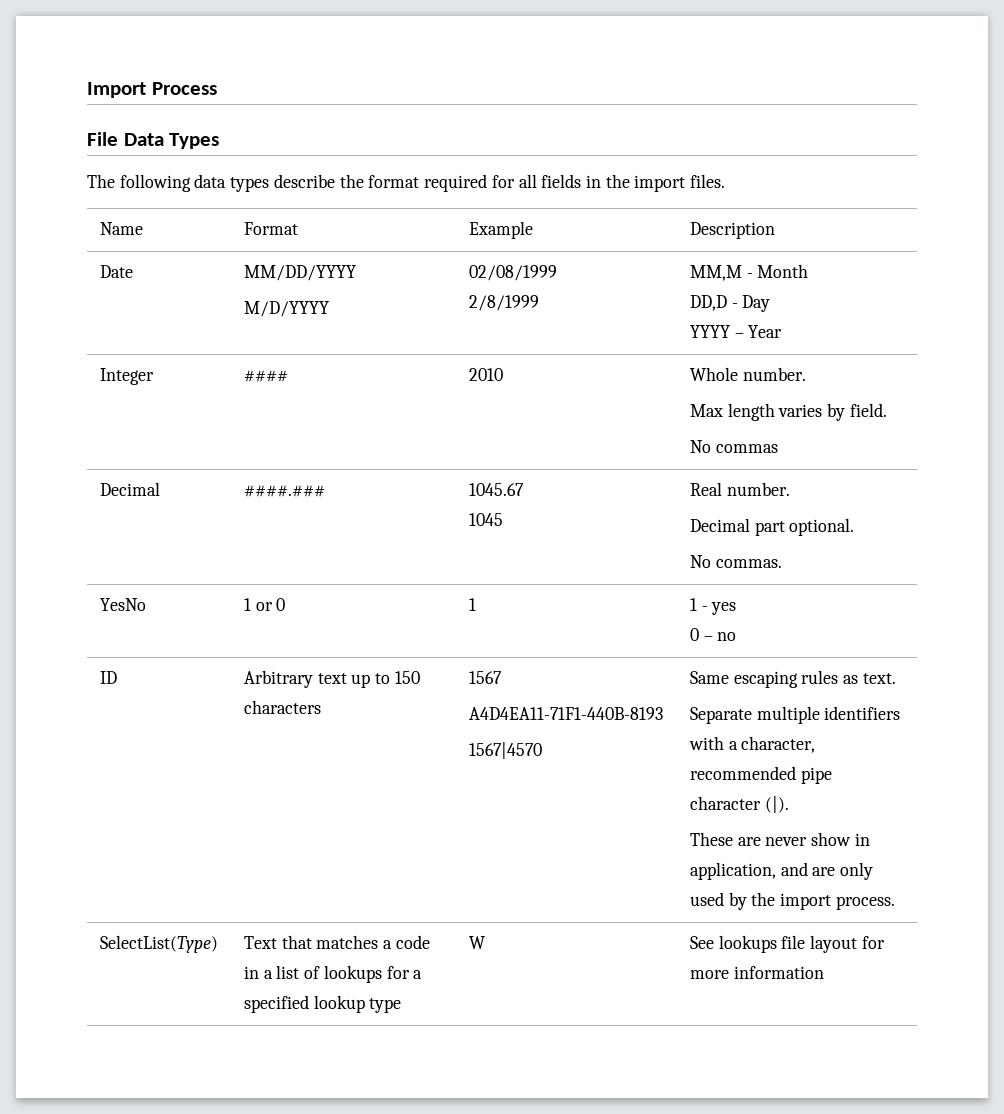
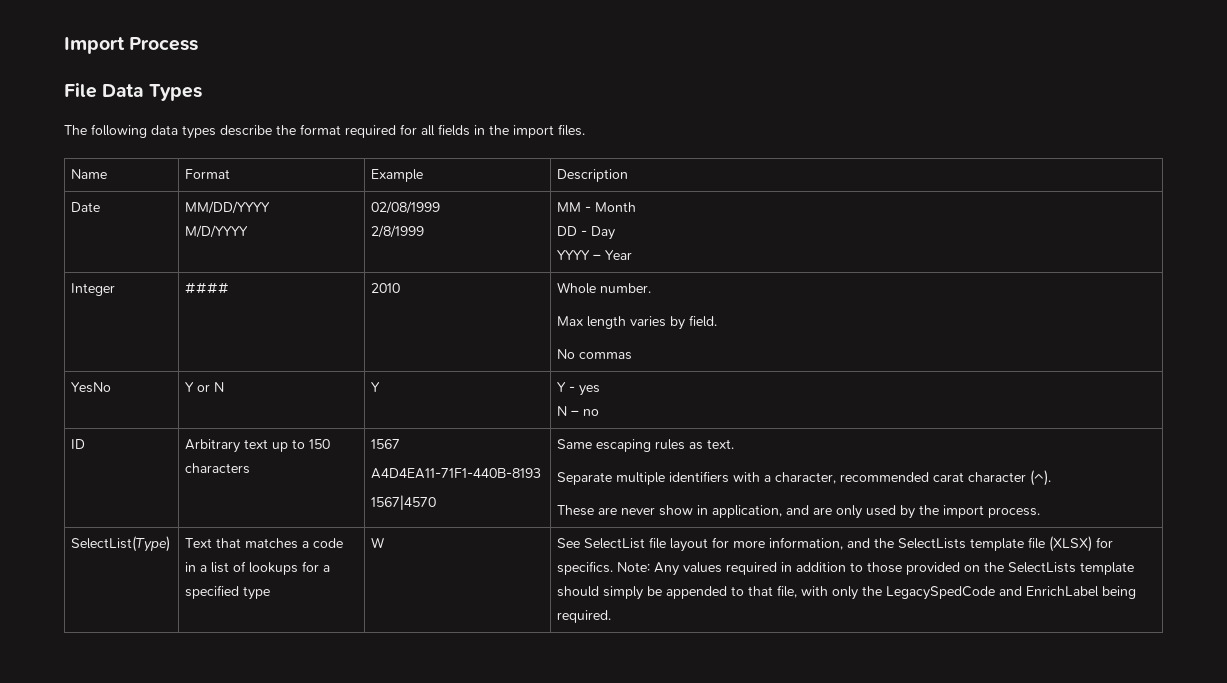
  Date | MM/DD/YYYY
  M/D/YYYY | 02/08/1999
- 2/8/1999 | MM,M - Month
- DD,D - Day
+ 2/8/1999 | MM - Month
+ DD - Day
- Decimal | ####.### | 1045.67
- 1045 | Real number.
- Decimal part optional.
- No commas.
- YesNo | 1 or 0 | 1 | 1 - yes
- 0 – no
+ YesNo | Y or N | Y | Y - yes
+ N – no
  ID | Arbitrary text up to 150 characters | 1567
  A4D4EA11-71F1-440B-8193
  1567|4570 | Same escaping rules as text.
- Separate multiple identifiers with a character, recommended pipe character (|).
+ Separate multiple identifiers with a character, recommended carat character (^).
- Text that matches a code in a list of lookups for a specified lookup type
+ Text that matches a code in a list of lookups for a specified type
- See lookups file layout for more information
+ See SelectList file layout for more information, and the SelectLists template file (XLSX) for specifics. Note: Any values required in addition to those provided on the SelectLists template should simply be appended to that file, with only the LegacySpedCode and EnrichLabel being required.

